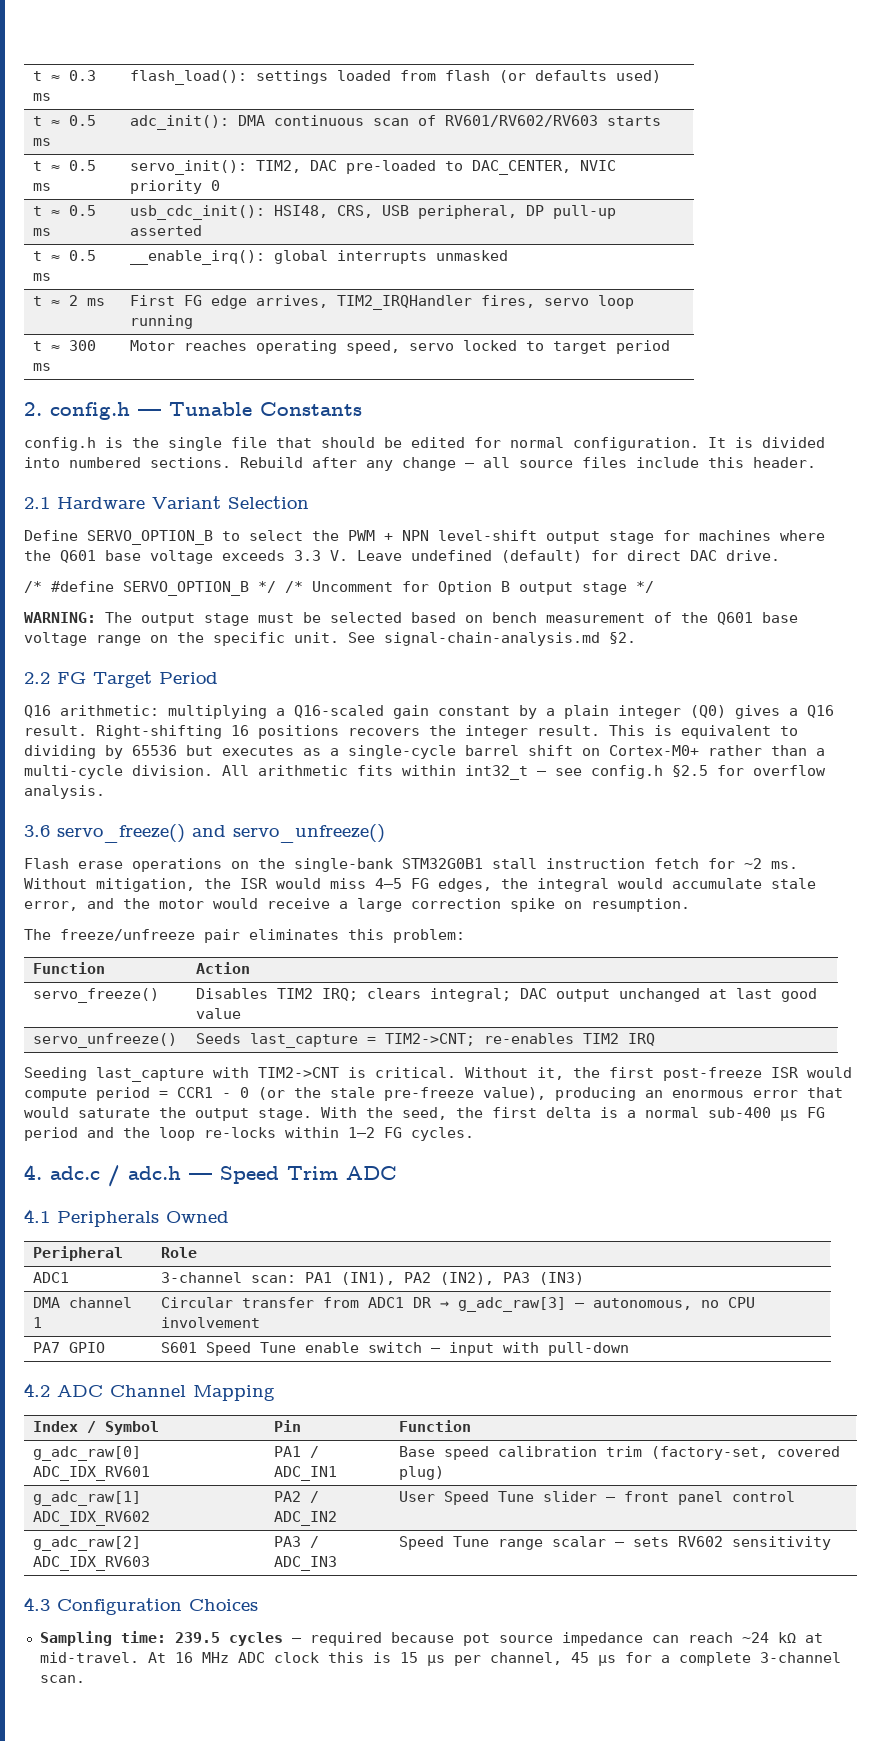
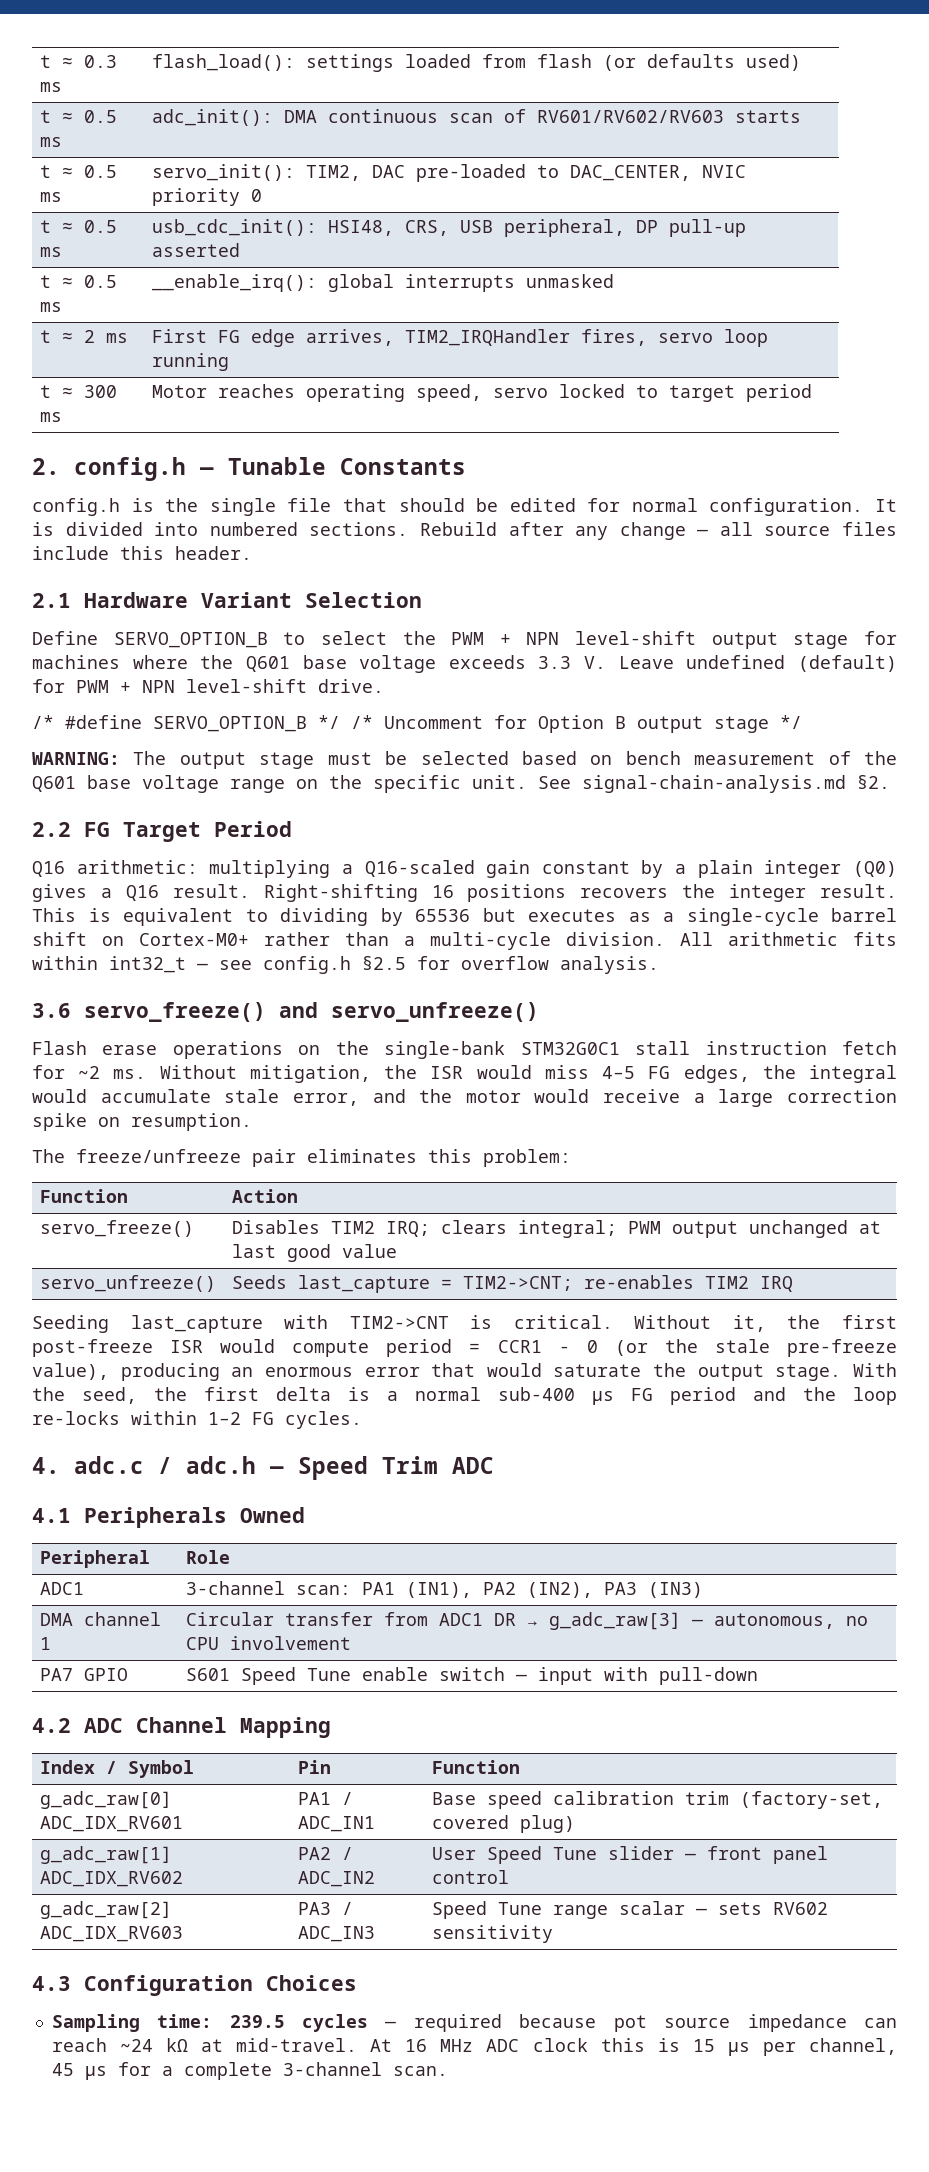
- Define SERVO_OPTION_B to select the PWM + NPN level-shift output stage for machines where the Q601 base voltage exceeds 3.3 V. Leave undefined (default) for direct DAC drive.
+ Define SERVO_OPTION_B to select the PWM + NPN level-shift output stage for machines where the Q601 base voltage exceeds 3.3 V. Leave undefined (default) for PWM + NPN level-shift drive.
- Flash erase operations on the single-bank STM32G0B1 stall instruction fetch for ~2 ms.
+ Flash erase operations on the single-bank STM32G0C1 stall instruction fetch for ~2 ms.
- servo_freeze() | Disables TIM2 IRQ; clears integral; DAC output unchanged at last good value
+ servo_freeze() | Disables TIM2 IRQ; clears integral; PWM output unchanged at last good value

